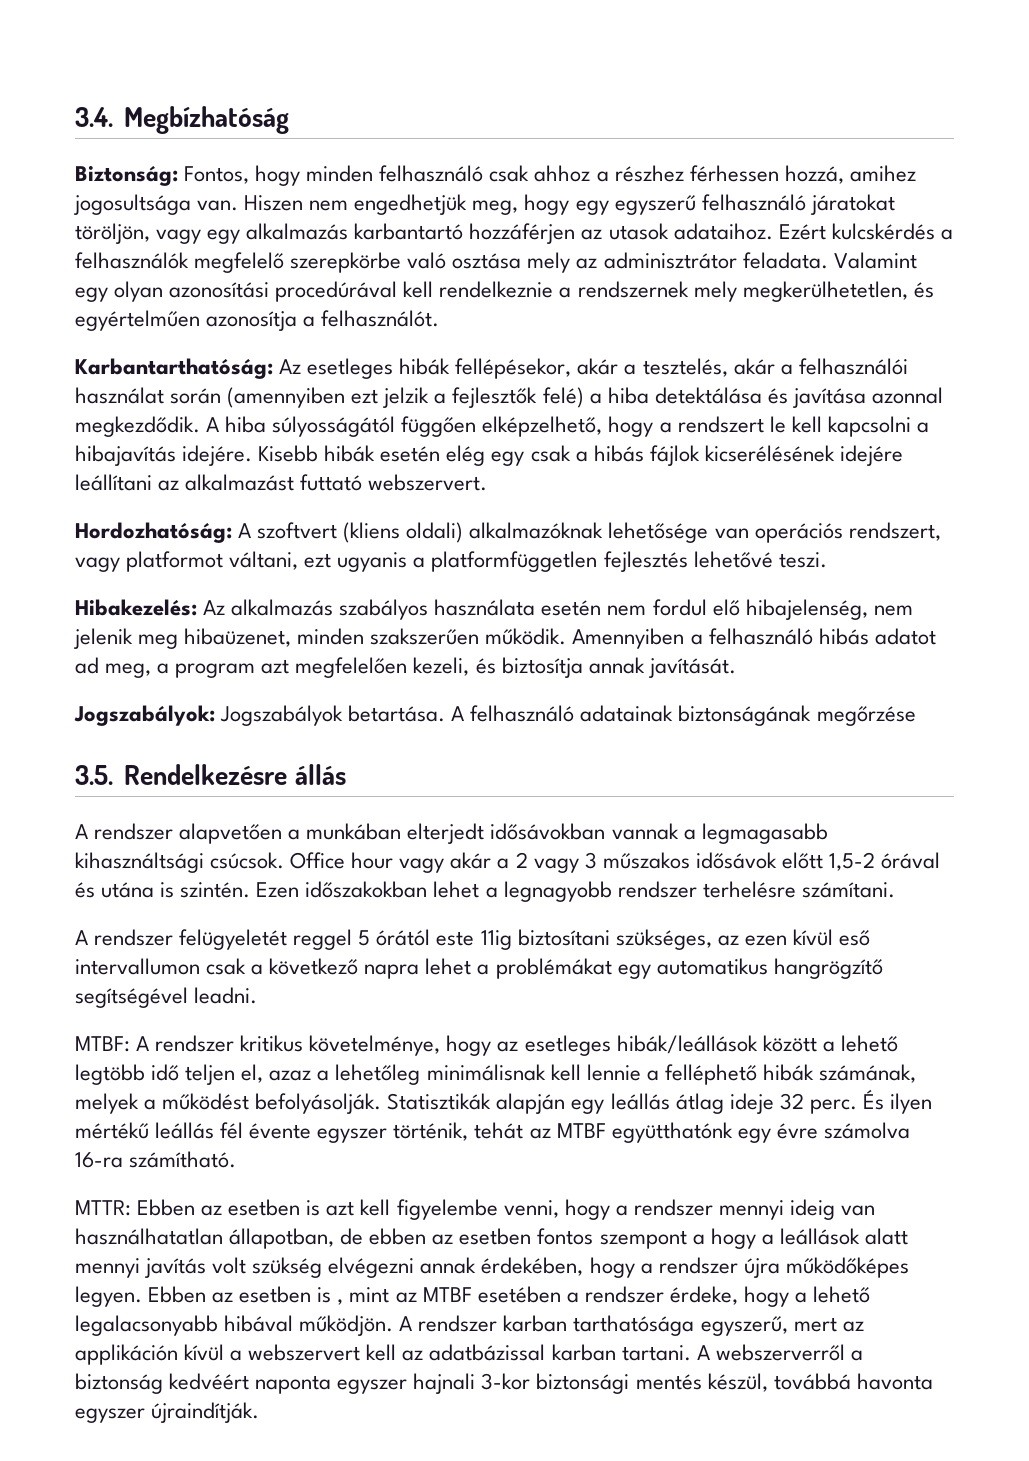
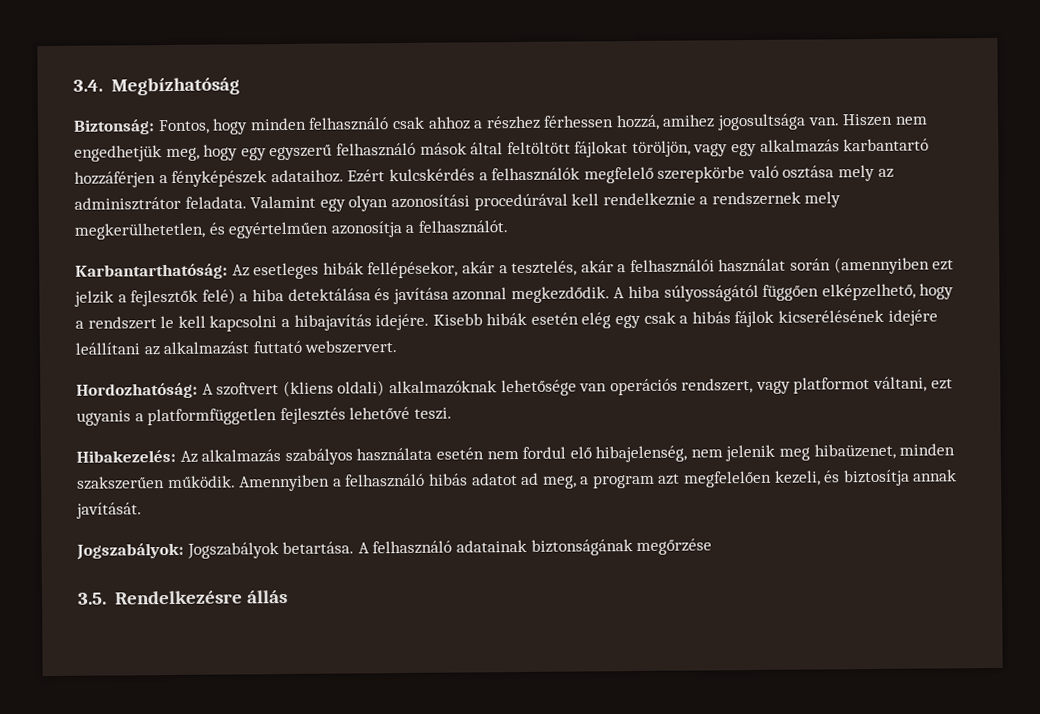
- Hiszen nem engedhetjük meg, hogy egy egyszerű felhasználó járatokat töröljön, vagy egy alkalmazás karbantartó hozzáférjen az utasok adataihoz.
+ Hiszen nem engedhetjük meg, hogy egy egyszerű felhasználó mások által feltöltött fájlokat töröljön, vagy egy alkalmazás karbantartó hozzáférjen a fényképészek adataihoz.
- A rendszer alapvetően a munkában elterjedt idősávokban vannak a legmagasabb kihasználtsági csúcsok. Office hour vagy akár a 2 vagy 3 műszakos idősávok előtt 1,5-2 órával és utána is szintén. Ezen időszakokban lehet a legnagyobb rendszer terhelésre számítani.
- A rendszer felügyeletét reggel 5 órától este 11ig biztosítani szükséges, az ezen kívül eső intervallumon csak a következő napra lehet a problémákat egy automatikus hangrögzítő segítségével leadni.
- MTBF: A rendszer kritikus követelménye, hogy az esetleges hibák/leállások között a lehető legtöbb idő teljen el, azaz a lehetőleg minimálisnak kell lennie a felléphető hibák számának, melyek a működést befolyásolják. Statisztikák alapján egy leállás átlag ideje 32 perc. És ilyen mértékű leállás fél évente egyszer történik, tehát az MTBF együtthatónk egy évre számolva 16-ra számítható.
- MTTR: Ebben az esetben is azt kell figyelembe venni, hogy a rendszer mennyi ideig van használhatatlan állapotban, de ebben az esetben fontos szempont a hogy a leállások alatt mennyi javítás volt szükség elvégezni annak érdekében, hogy a rendszer újra működőképes legyen. Ebben az esetben is , mint az MTBF esetében a rendszer érdeke, hogy a lehető legalacsonyabb hibával működjön. A rendszer karban tarthatósága egyszerű, mert az applikáción kívül a webszervert kell az adatbázissal karban tartani. A webszerverről a biztonság kedvéért naponta egyszer hajnali 3-kor biztonsági mentés készül, továbbá havonta egyszer újraindítják.

